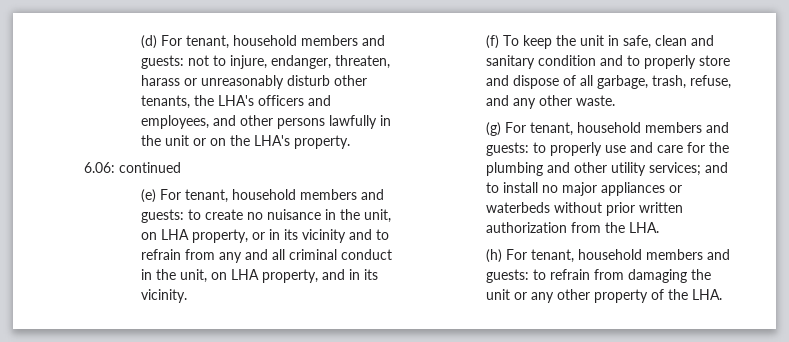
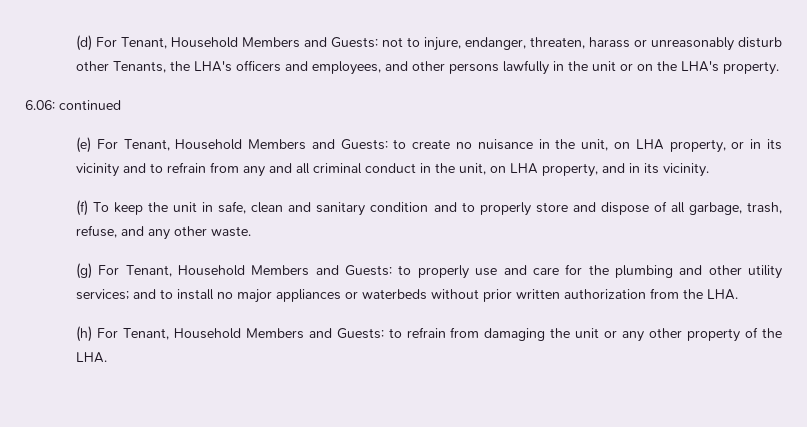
- (d) For tenant, household members and guests: not to injure, endanger, threaten, harass or unreasonably disturb other tenants, the LHA's officers and employees, and other persons lawfully in the unit or on the LHA's property.
+ (d) For Tenant, Household Members and Guests: not to injure, endanger, threaten, harass or unreasonably disturb other Tenants, the LHA's officers and employees, and other persons lawfully in the unit or on the LHA's property.
- (e) For tenant, household members and guests: to create no nuisance in the unit, on LHA property, or in its vicinity and to refrain from any and all criminal conduct in the unit, on LHA property, and in its vicinity.
+ (e) For Tenant, Household Members and Guests: to create no nuisance in the unit, on LHA property, or in its vicinity and to refrain from any and all criminal conduct in the unit, on LHA property, and in its vicinity.
- (g) For tenant, household members and guests: to properly use and care for the plumbing and other utility services; and to install no major appliances or waterbeds without prior written authorization from the LHA.
+ (g) For Tenant, Household Members and Guests: to properly use and care for the plumbing and other utility services; and to install no major appliances or waterbeds without prior written authorization from the LHA.
- (h) For tenant, household members and guests: to refrain from damaging the unit or any other property of the LHA.
+ (h) For Tenant, Household Members and Guests: to refrain from damaging the unit or any other property of the LHA.

